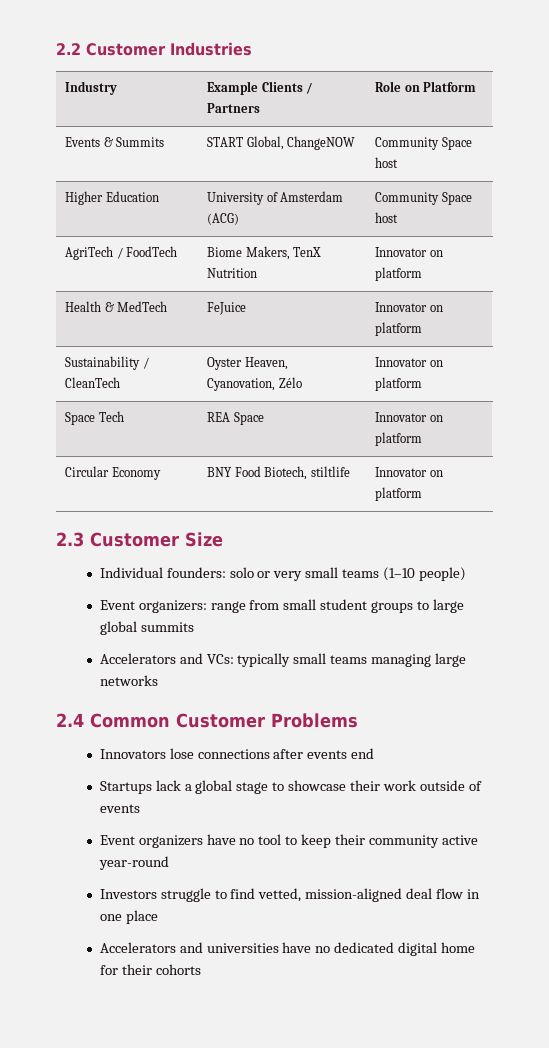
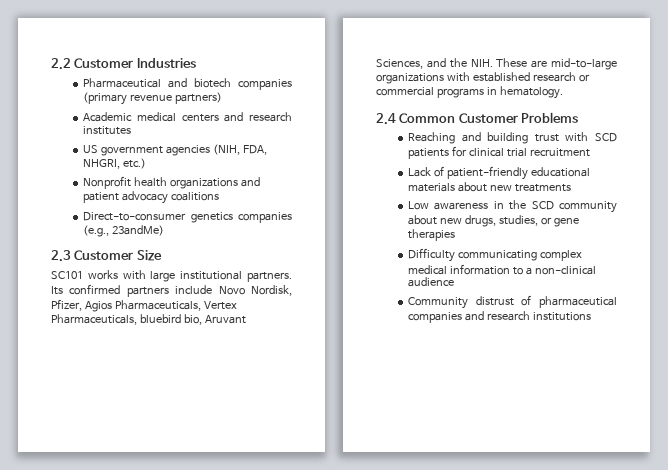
- Industry | Example Clients / Partners | Role on Platform
- Events & Summits | START Global, ChangeNOW | Community Space host
- Higher Education | University of Amsterdam (ACG) | Community Space host
- AgriTech / FoodTech | Biome Makers, TenX Nutrition | Innovator on platform
- Health & MedTech | FeJuice | Innovator on platform
- Sustainability / CleanTech | Oyster Heaven, Cyanovation, Zélo | Innovator on platform
- Space Tech | REA Space | Innovator on platform
- Circular Economy | BNY Food Biotech, stiltlife | Innovator on platform
+ Pharmaceutical and biotech companies (primary revenue partners)
+ Academic medical centers and research institutes
+ US government agencies (NIH, FDA, NHGRI, etc.)
+ Nonprofit health organizations and patient advocacy coalitions
+ Direct-to-consumer genetics companies (e.g., 23andMe)
  2.3 Customer Size
- Individual founders: solo or very small teams (1–10 people)
- Event organizers: range from small student groups to large global summits
- Accelerators and VCs: typically small teams managing large networks
+ SC101 works with large institutional partners. Its confirmed partners include Novo Nordisk, Pfizer, Agios Pharmaceuticals, Vertex Pharmaceuticals, bluebird bio, Aruvant Sciences, and the NIH. These are mid-to-large organizations with established research or commercial programs in hematology.
  2.4 Common Customer Problems
- Innovators lose connections after events end
- Startups lack a global stage to showcase their work outside of events
- Event organizers have no tool to keep their community active year-round
- Investors struggle to find vetted, mission-aligned deal flow in one place
- Accelerators and universities have no dedicated digital home for their cohorts
+ Reaching and building trust with SCD patients for clinical trial recruitment
+ Lack of patient-friendly educational materials about new treatments
+ Low awareness in the SCD community about new drugs, studies, or gene therapies
+ Difficulty communicating complex medical information to a non-clinical audience
+ Community distrust of pharmaceutical companies and research institutions

